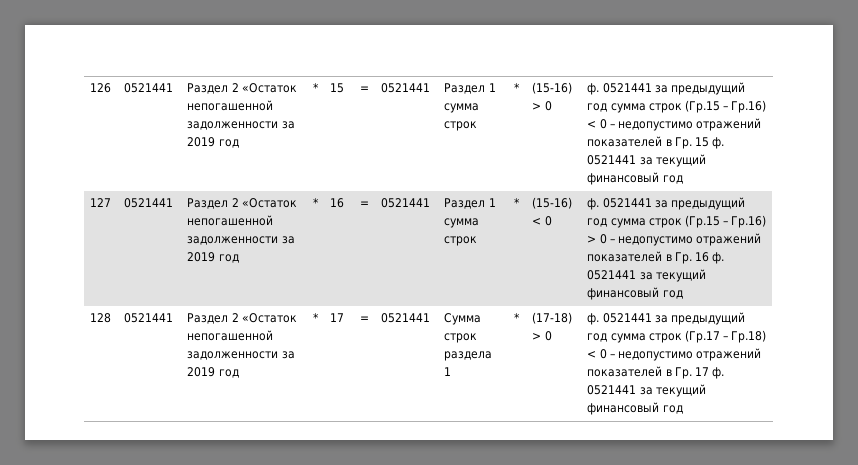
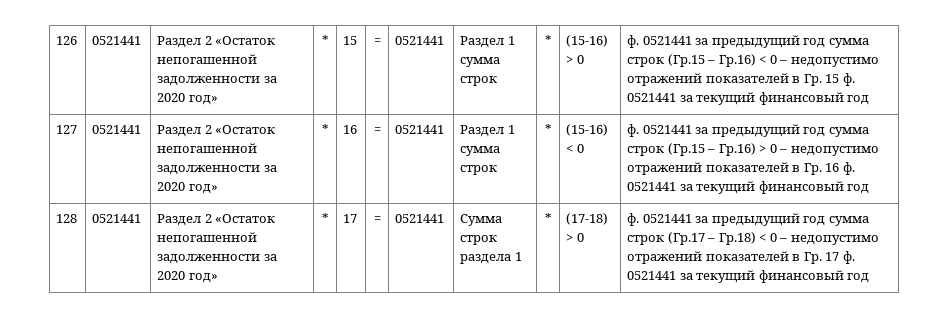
- 126 | 0521441 | Раздел 2 «Остаток непогашенной задолженности за 2019 год
+ 126 | 0521441 | Раздел 2 «Остаток непогашенной задолженности за 2020 год»
- 127 | 0521441 | Раздел 2 «Остаток непогашенной задолженности за 2019 год
+ 127 | 0521441 | Раздел 2 «Остаток непогашенной задолженности за 2020 год»
- 128 | 0521441 | Раздел 2 «Остаток непогашенной задолженности за 2019 год
+ 128 | 0521441 | Раздел 2 «Остаток непогашенной задолженности за 2020 год»

